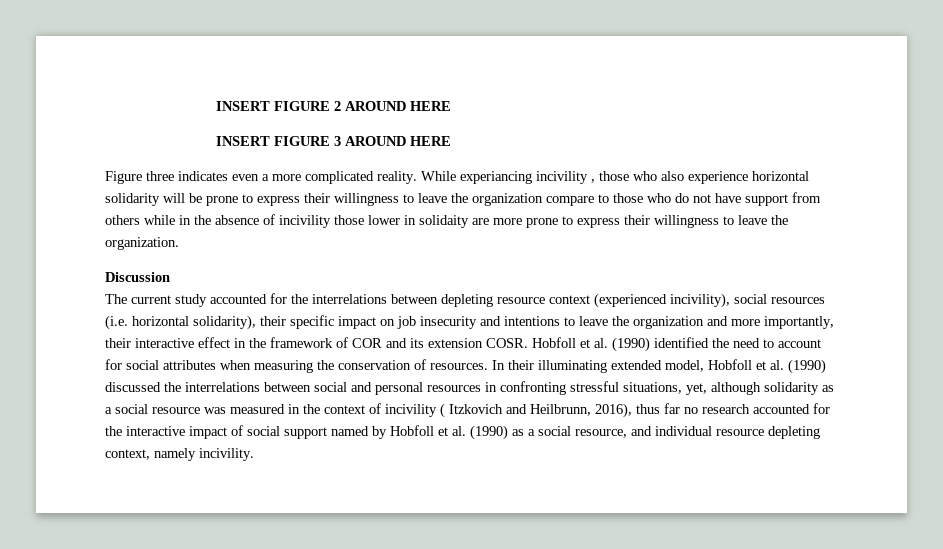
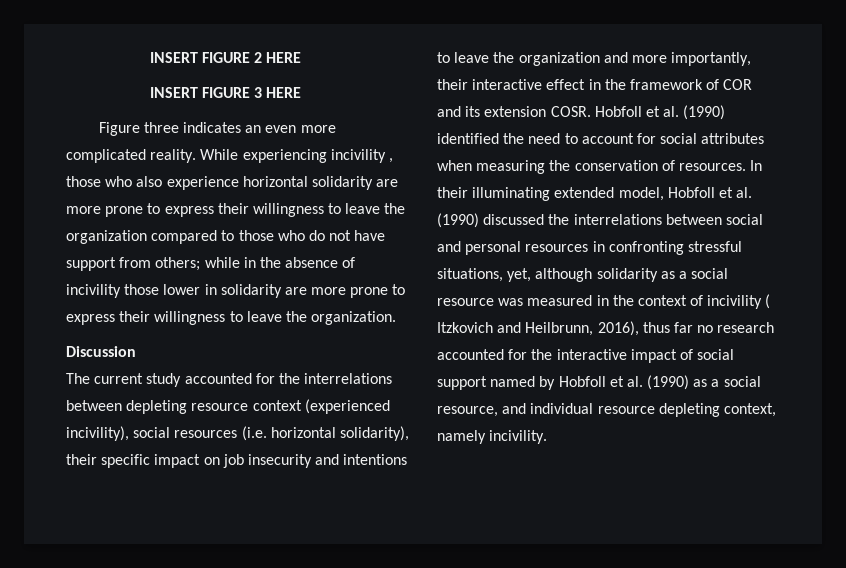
- INSERT FIGURE 2 AROUND HERE
+ INSERT FIGURE 2 HERE
- INSERT FIGURE 3 AROUND HERE
+ INSERT FIGURE 3 HERE
- Figure three indicates even a more complicated reality.
+ Figure three indicates an even more complicated reality.
- While experiancing incivility , those who also experience horizontal solidarity will be prone to express their willingness to leave the organization compare to those who do not have support from others while in the absence of incivility those lower in solidaity are more prone to express their willingness to leave the organization.
+ While experiencing incivility , those who also experience horizontal solidarity are more prone to express their willingness to leave the organization compared to those who do not have support from others; while in the absence of incivility those lower in solidarity are more prone to express their willingness to leave the organization.

